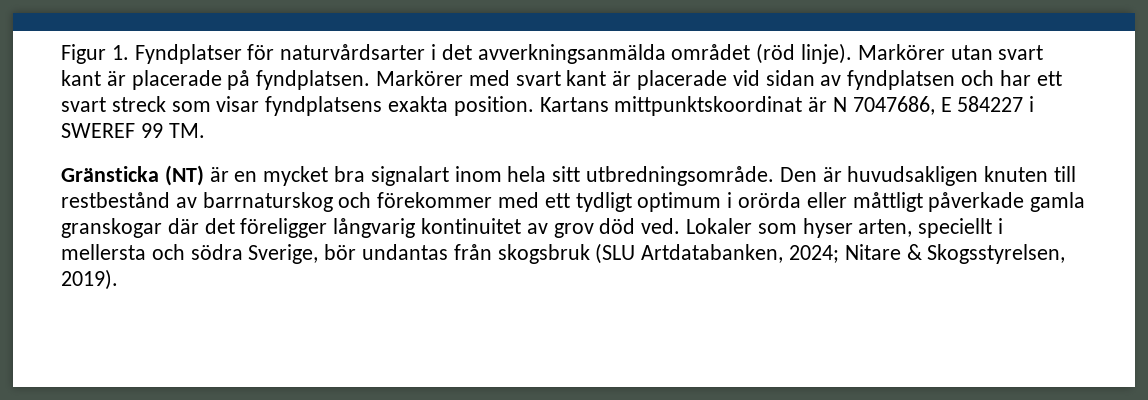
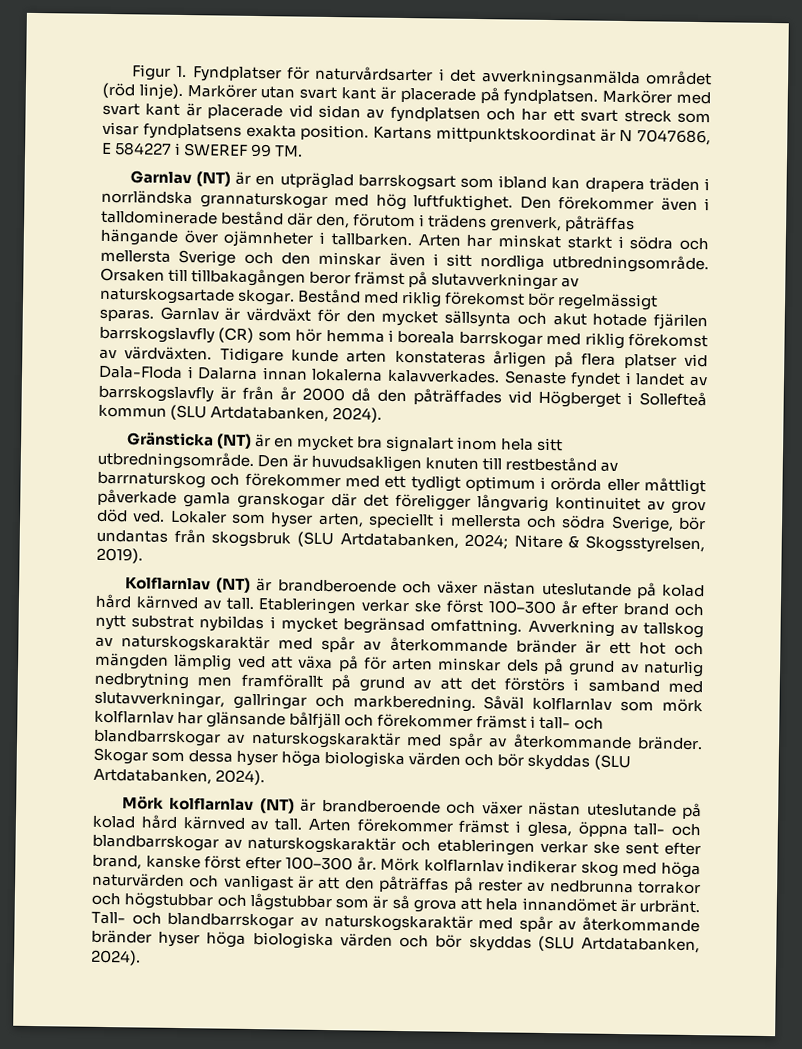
+ Garnlav (NT) är en utpräglad barrskogsart som ibland kan drapera träden i norrländska grannaturskogar med hög luftfuktighet. Den förekommer även i talldominerade bestånd där den, förutom i trädens grenverk, påträffas hängande över ojämnheter i tallbarken. Arten har minskat starkt i södra och mellersta Sverige och den minskar även i sitt nordliga utbredningsområde. Orsaken till tillbakagången beror främst på slutavverkningar av naturskogsartade skogar. Bestånd med riklig förekomst bör regelmässigt sparas. Garnlav är värdväxt för den mycket sällsynta och akut hotade fjärilen barrskogslavfly (CR) som hör hemma i boreala barrskogar med riklig förekomst av värdväxten. Tidigare kunde arten konstateras årligen på flera platser vid Dala-Floda i Dalarna innan lokalerna kalavverkades. Senaste fyndet i landet av barrskogslavfly är från år 2000 då den påträffades vid Högberget i Sollefteå kommun (SLU Artdatabanken, 2024).
+ Kolflarnlav (NT) är brandberoende och växer nästan uteslutande på kolad hård kärnved av tall. Etableringen verkar ske först 100–300 år efter brand och nytt substrat nybildas i mycket begränsad omfattning. Avverkning av tallskog av naturskogskaraktär med spår av återkommande bränder är ett hot och mängden lämplig ved att växa på för arten minskar dels på grund av naturlig nedbrytning men framförallt på grund av att det förstörs i samband med slutavverkningar, gallringar och markberedning. Såväl kolflarnlav som mörk kolflarnlav har glänsande bålfjäll och förekommer främst i tall- och blandbarrskogar av naturskogskaraktär med spår av återkommande bränder. Skogar som dessa hyser höga biologiska värden och bör skyddas (SLU Artdatabanken, 2024).
+ Mörk kolflarnlav (NT) är brandberoende och växer nästan uteslutande på kolad hård kärnved av tall. Arten förekommer främst i glesa, öppna tall- och blandbarrskogar av naturskogskaraktär och etableringen verkar ske sent efter brand, kanske först efter 100–300 år. Mörk kolflarnlav indikerar skog med höga naturvärden och vanligast är att den påträffas på rester av nedbrunna torrakor och högstubbar och lågstubbar som är så grova att hela innandömet är urbränt. Tall- och blandbarrskogar av naturskogskaraktär med spår av återkommande bränder hyser höga biologiska värden och bör skyddas (SLU Artdatabanken, 2024).

